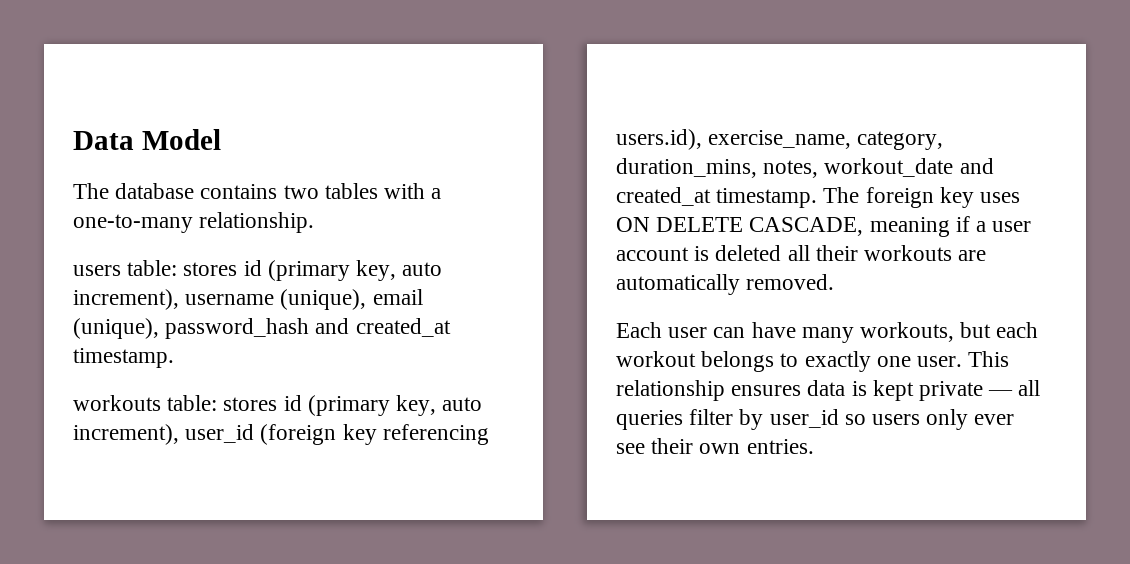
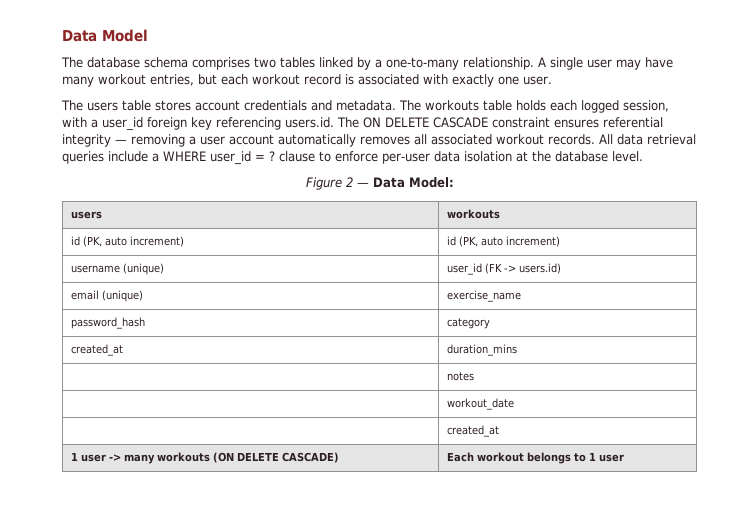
- The database contains two tables with a one-to-many relationship.
- users table: stores id (primary key, auto increment), username (unique), email (unique), password_hash and created_at timestamp.
- workouts table: stores id (primary key, auto increment), user_id (foreign key referencing users.id), exercise_name, category, duration_mins, notes, workout_date and created_at timestamp. The foreign key uses ON DELETE CASCADE, meaning if a user account is deleted all their workouts are automatically removed.
- Each user can have many workouts, but each workout belongs to exactly one user. This relationship ensures data is kept private — all queries filter by user_id so users only ever see their own entries.
+ The database schema comprises two tables linked by a one-to-many relationship. A single user may have many workout entries, but each workout record is associated with exactly one user.
+ The users table stores account credentials and metadata. The workouts table holds each logged session, with a user_id foreign key referencing users.id. The ON DELETE CASCADE constraint ensures referential integrity — removing a user account automatically removes all associated workout records. All data retrieval queries include a WHERE user_id = ? clause to enforce per-user data isolation at the database level.
+ Figure 2 — Data Model:
+ users | workouts
+ id (PK, auto increment) | id (PK, auto increment)
+ username (unique) | user_id (FK -> users.id)
+ email (unique) | exercise_name
+ password_hash | category
+ created_at | duration_mins
+ | notes
+ | workout_date
+ | created_at
+ 1 user -> many workouts (ON DELETE CASCADE) | Each workout belongs to 1 user

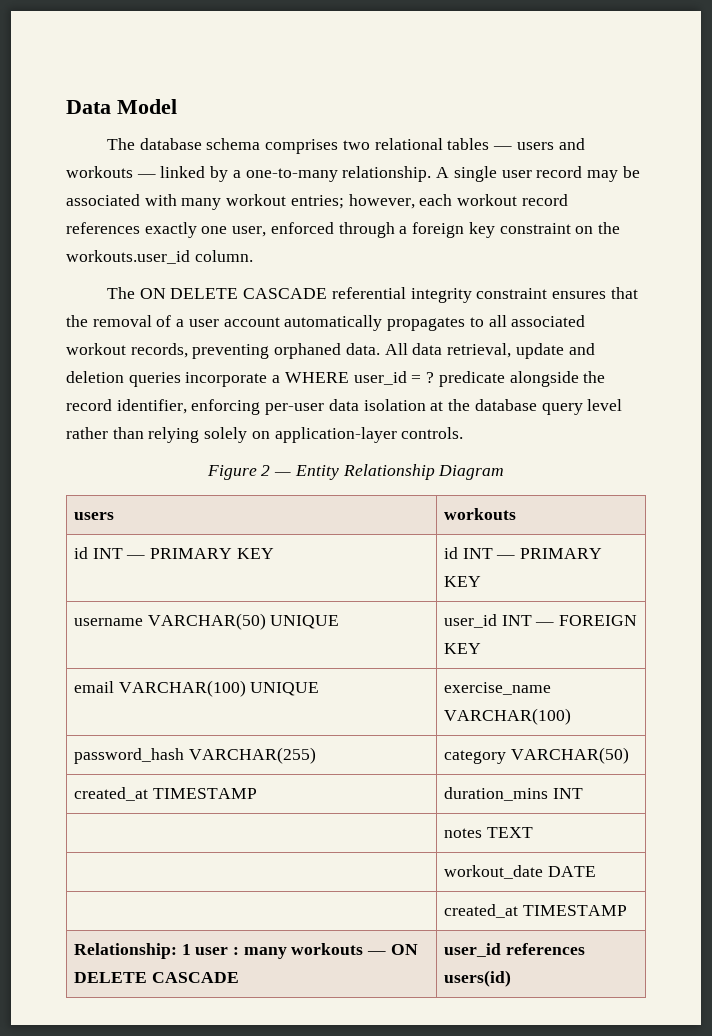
- The database schema comprises two tables linked by a one-to-many relationship.
+ The database schema comprises two relational tables — users and workouts — linked by a one-to-many relationship.
- A single user may have many workout entries, but each workout record is associated with exactly one user.
- The users table stores account credentials and metadata. The workouts table holds each logged session, with a user_id foreign key referencing users.id. The ON DELETE CASCADE constraint ensures referential integrity — removing a user account automatically removes all associated workout records. All data retrieval queries include a WHERE user_id = ? clause to enforce per-user data isolation at the database level.
+ A single user record may be associated with many workout entries; however, each workout record references exactly one user, enforced through a foreign key constraint on the workouts.user_id column.
+ The ON DELETE CASCADE referential integrity constraint ensures that the removal of a user account automatically propagates to all associated workout records, preventing orphaned data. All data retrieval, update and deletion queries incorporate a WHERE user_id = ? predicate alongside the record identifier, enforcing per-user data isolation at the database query level rather than relying solely on application-layer controls.
- Figure 2 — Data Model:
+ Figure 2 — Entity Relationship Diagram
- id (PK, auto increment) | id (PK, auto increment)
+ id INT — PRIMARY KEY | id INT — PRIMARY KEY
- username (unique) | user_id (FK -> users.id)
+ username VARCHAR(50) UNIQUE | user_id INT — FOREIGN KEY
- email (unique) | exercise_name
+ email VARCHAR(100) UNIQUE | exercise_name VARCHAR(100)
- password_hash | category
- created_at | duration_mins
+ password_hash VARCHAR(255) | category VARCHAR(50)
+ created_at TIMESTAMP | duration_mins INT
- | notes
+ | notes TEXT
- | workout_date
- | created_at
- 1 user -> many workouts (ON DELETE CASCADE) | Each workout belongs to 1 user
+ | workout_date DATE
+ | created_at TIMESTAMP
+ Relationship: 1 user : many workouts — ON DELETE CASCADE | user_id references users(id)

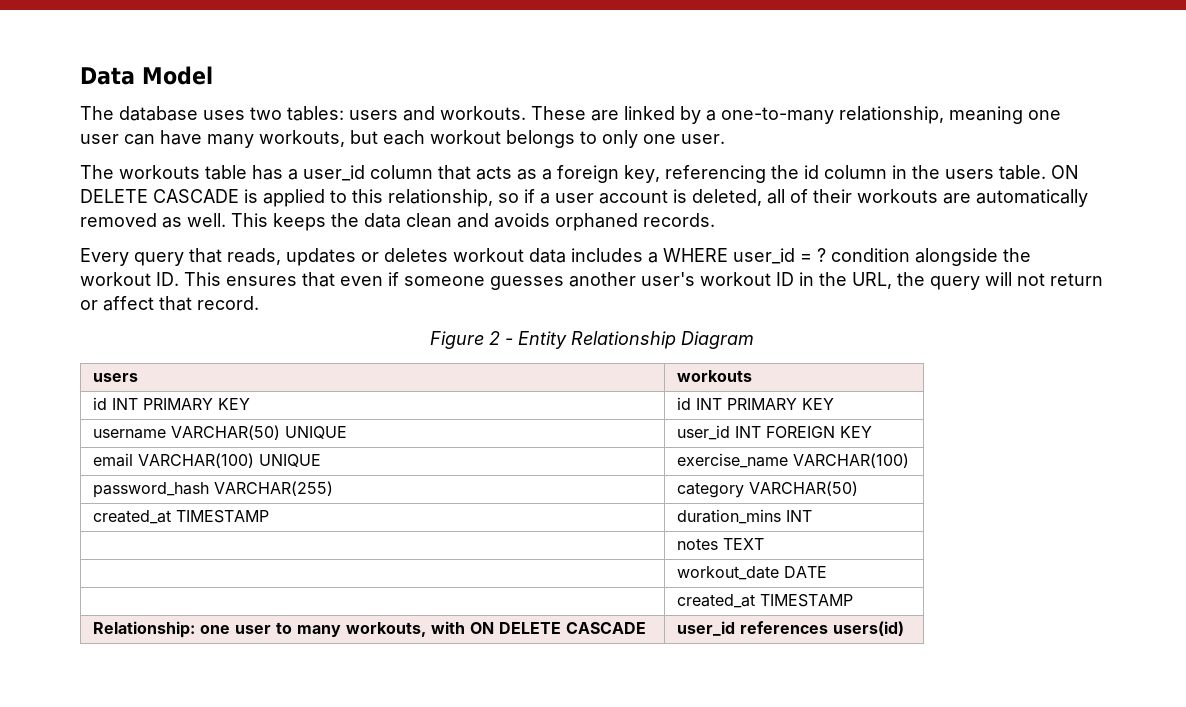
- The database schema comprises two relational tables — users and workouts — linked by a one-to-many relationship. A single user record may be associated with many workout entries; however, each workout record references exactly one user, enforced through a foreign key constraint on the workouts.user_id column.
- The ON DELETE CASCADE referential integrity constraint ensures that the removal of a user account automatically propagates to all associated workout records, preventing orphaned data. All data retrieval, update and deletion queries incorporate a WHERE user_id = ? predicate alongside the record identifier, enforcing per-user data isolation at the database query level rather than relying solely on application-layer controls.
+ The database uses two tables: users and workouts. These are linked by a one-to-many relationship, meaning one user can have many workouts, but each workout belongs to only one user.
+ The workouts table has a user_id column that acts as a foreign key, referencing the id column in the users table. ON DELETE CASCADE is applied to this relationship, so if a user account is deleted, all of their workouts are automatically removed as well. This keeps the data clean and avoids orphaned records.
+ Every query that reads, updates or deletes workout data includes a WHERE user_id = ? condition alongside the workout ID. This ensures that even if someone guesses another user's workout ID in the URL, the query will not return or affect that record.
- Figure 2 — Entity Relationship Diagram
+ Figure 2 - Entity Relationship Diagram
- id INT — PRIMARY KEY | id INT — PRIMARY KEY
+ id INT PRIMARY KEY | id INT PRIMARY KEY
- username VARCHAR(50) UNIQUE | user_id INT — FOREIGN KEY
+ username VARCHAR(50) UNIQUE | user_id INT FOREIGN KEY
- Relationship: 1 user : many workouts — ON DELETE CASCADE | user_id references users(id)
+ Relationship: one user to many workouts, with ON DELETE CASCADE | user_id references users(id)

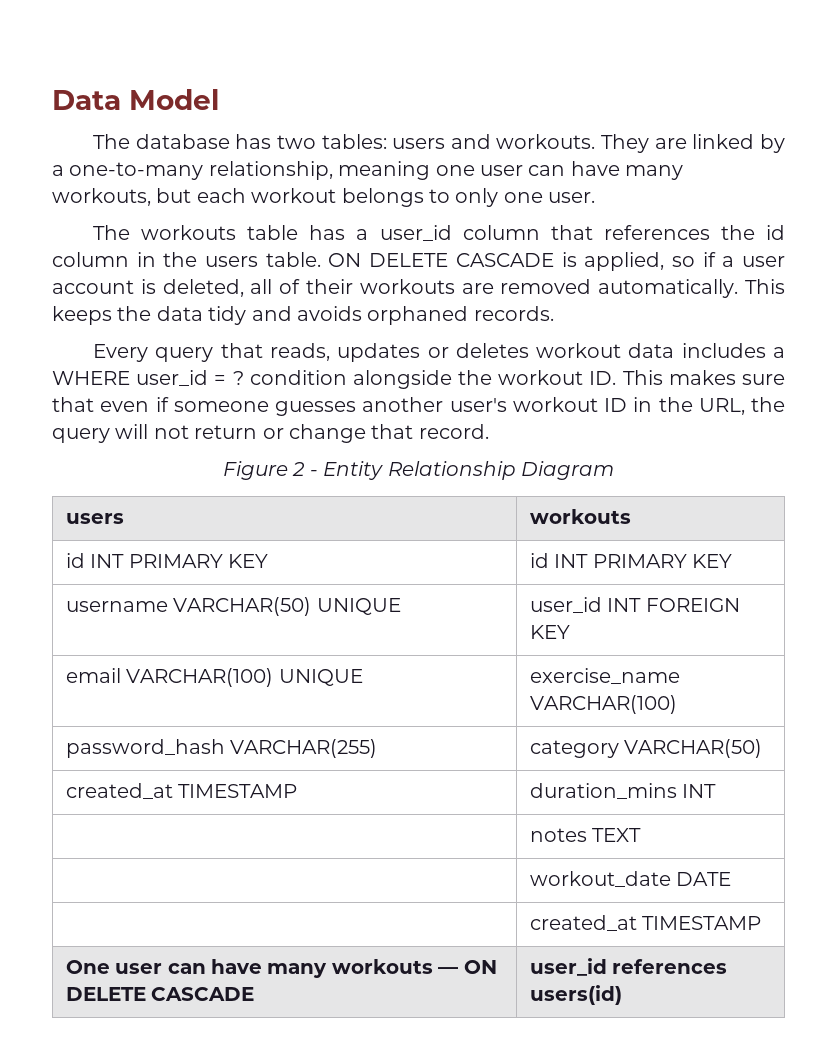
- The database uses two tables: users and workouts.
+ The database has two tables: users and workouts.
- These are linked by a one-to-many relationship, meaning one user can have many workouts, but each workout belongs to only one user.
+ They are linked by a one-to-many relationship, meaning one user can have many workouts, but each workout belongs to only one user.
- The workouts table has a user_id column that acts as a foreign key, referencing the id column in the users table.
+ The workouts table has a user_id column that references the id column in the users table.
- ON DELETE CASCADE is applied to this relationship, so if a user account is deleted, all of their workouts are automatically removed as well.
+ ON DELETE CASCADE is applied, so if a user account is deleted, all of their workouts are removed automatically.
- This keeps the data clean and avoids orphaned records.
+ This keeps the data tidy and avoids orphaned records.
- Every query that reads, updates or deletes workout data includes a WHERE user_id = ? condition alongside the workout ID. This ensures that even if someone guesses another user's workout ID in the URL, the query will not return or affect that record.
+ Every query that reads, updates or deletes workout data includes a WHERE user_id = ? condition alongside the workout ID. This makes sure that even if someone guesses another user's workout ID in the URL, the query will not return or change that record.
- Relationship: one user to many workouts, with ON DELETE CASCADE | user_id references users(id)
+ One user can have many workouts — ON DELETE CASCADE | user_id references users(id)

